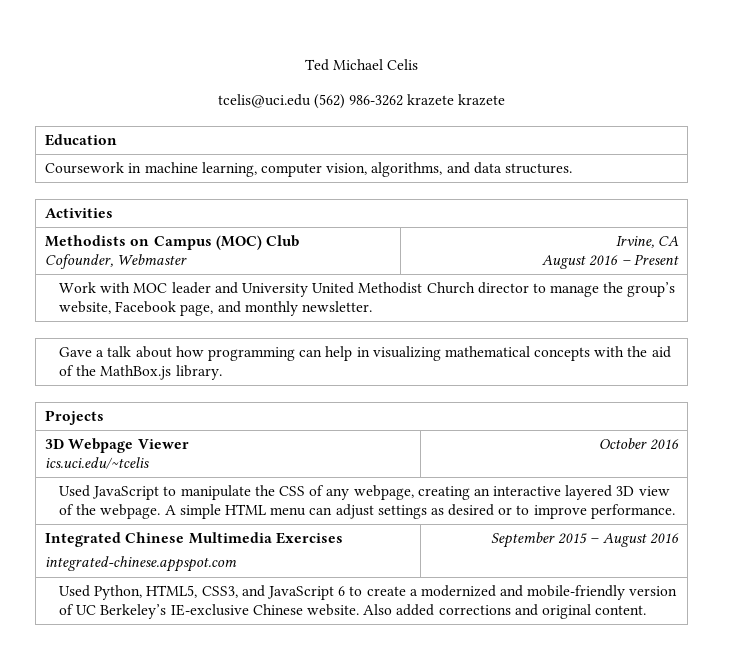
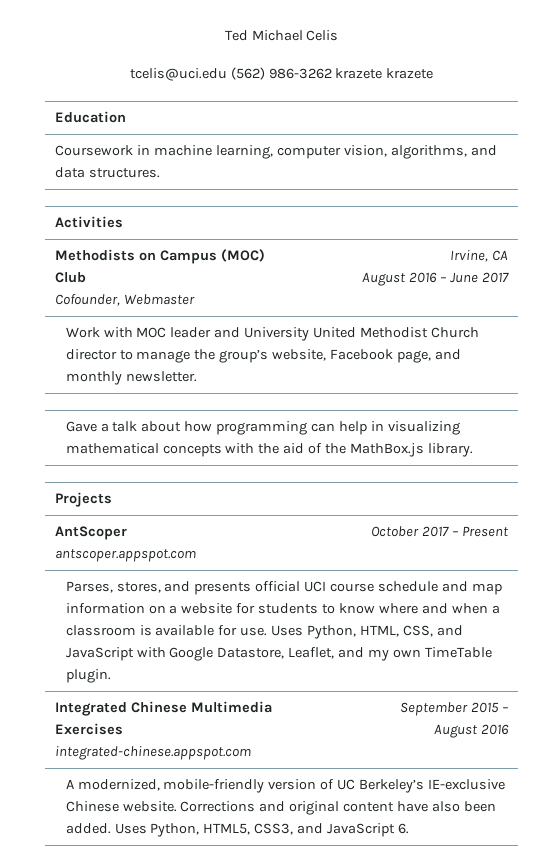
  Methodists on Campus (MOC) Club
  Cofounder, Webmaster | Irvine, CA
- August 2016 – Present
+ August 2016 – June 2017
- 3D Webpage Viewer
- ics.uci.edu/~tcelis | October 2016
- Used JavaScript to manipulate the CSS of any webpage, creating an interactive layered 3D view of the webpage. A simple HTML menu can adjust settings as desired or to improve performance.
+ AntScoper
+ antscoper.appspot.com | October 2017 – Present
+ Parses, stores, and presents official UCI course schedule and map information on a website for students to know where and when a classroom is available for use. Uses Python, HTML, CSS, and JavaScript with Google Datastore, Leaflet, and my own TimeTable plugin.
- Used Python, HTML5, CSS3, and JavaScript 6 to create a modernized and mobile-friendly version of UC Berkeley’s IE-exclusive Chinese website. Also added corrections and original content.
+ A modernized, mobile-friendly version of UC Berkeley’s IE-exclusive Chinese website. Corrections and original content have also been added. Uses Python, HTML5, CSS3, and JavaScript 6.

